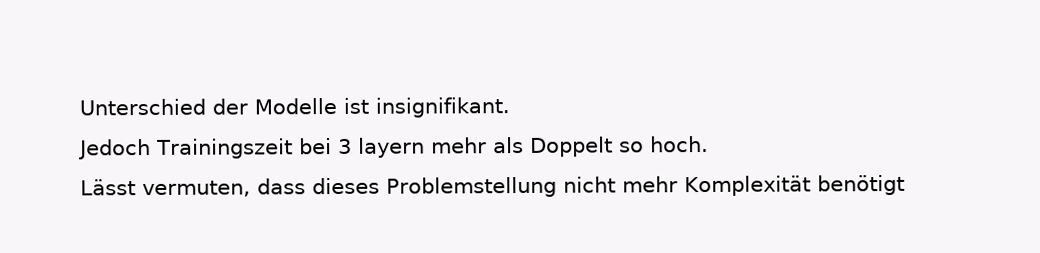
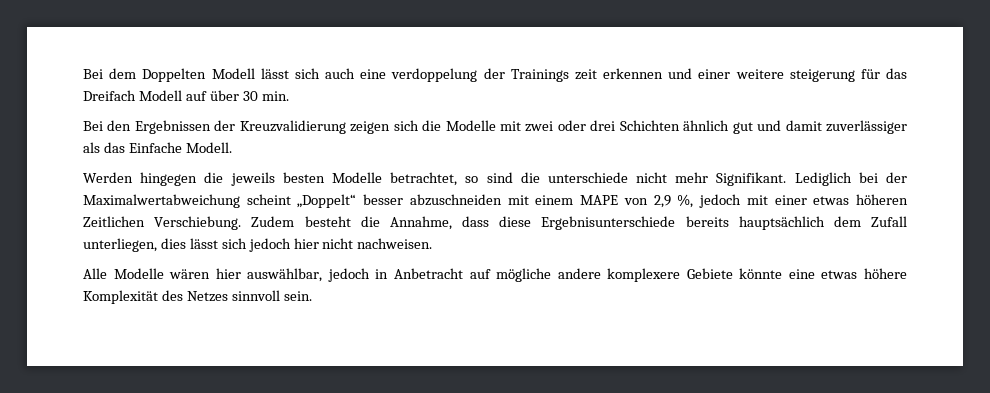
- Unterschied der Modelle ist insignifikant.
- Jedoch Trainingszeit bei 3 layern mehr als Doppelt so hoch.
- Lässt vermuten, dass dieses Problemstellung nicht mehr Komplexität benötigt
+ Bei dem Doppelten Modell lässt sich auch eine verdoppelung der Trainings zeit erkennen und einer weitere steigerung für das Dreifach Modell auf über 30 min.
+ Bei den Ergebnissen der Kreuzvalidierung zeigen sich die Modelle mit zwei oder drei Schichten ähnlich gut und damit zuverlässiger als das Einfache Modell.
+ Werden hingegen die jeweils besten Modelle betrachtet, so sind die unterschiede nicht mehr Signifikant. Lediglich bei der Maximalwertabweichung scheint „Doppelt“ besser abzuschneiden mit einem MAPE von 2,9 %, jedoch mit einer etwas höheren Zeitlichen Verschiebung. Zudem besteht die Annahme, dass diese Ergebnisunterschiede bereits hauptsächlich dem Zufall unterliegen, dies lässt sich jedoch hier nicht nachweisen.
+ Alle Modelle wären hier auswählbar, jedoch in Anbetracht auf mögliche andere komplexere Gebiete könnte eine etwas höhere Komplexität des Netzes sinnvoll sein.

